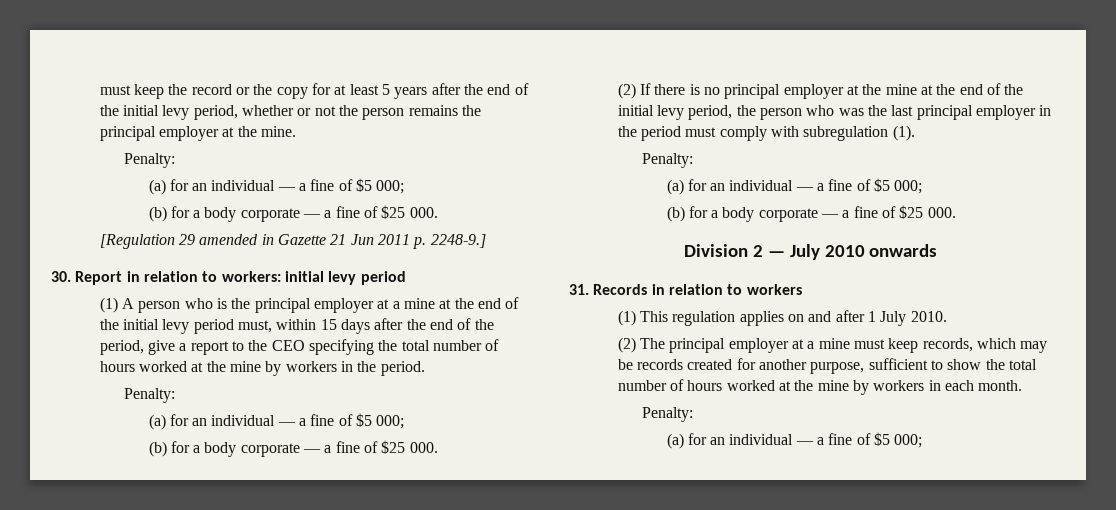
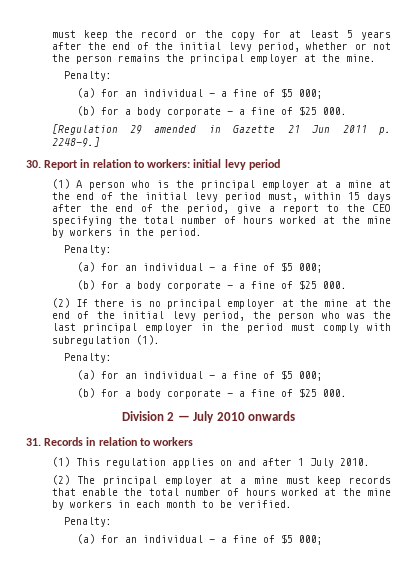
- (2) The principal employer at a mine must keep records, which may be records created for another purpose, sufficient to show the total number of hours worked at the mine by workers in each month.
+ (2) The principal employer at a mine must keep records that enable the total number of hours worked at the mine by workers in each month to be verified.

